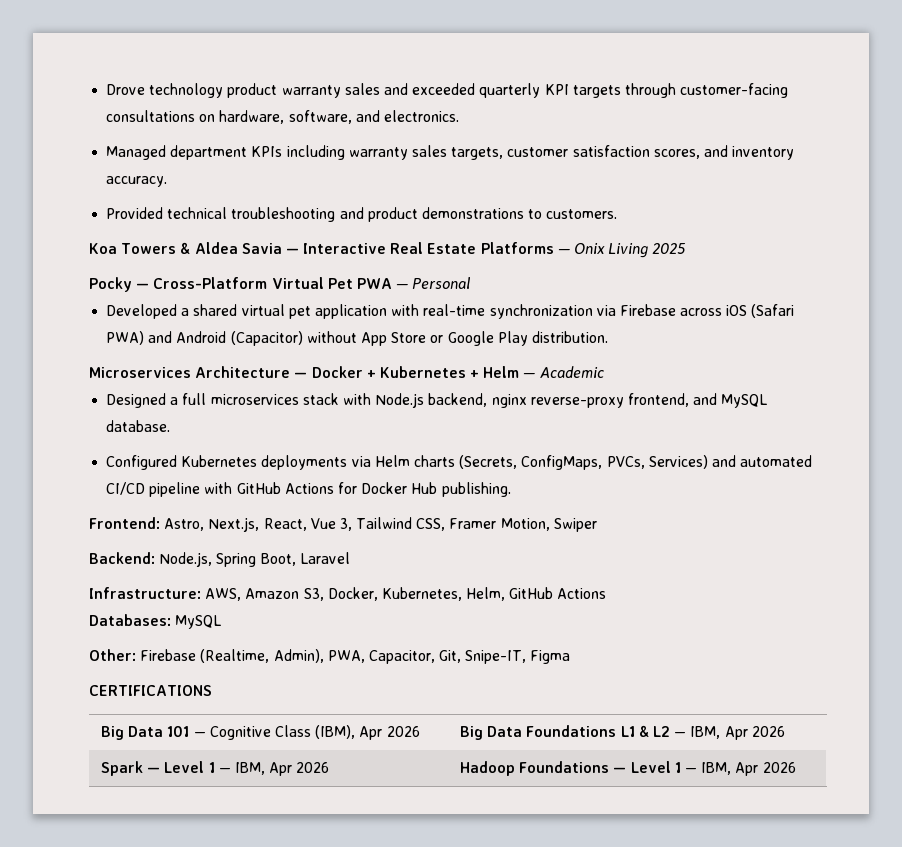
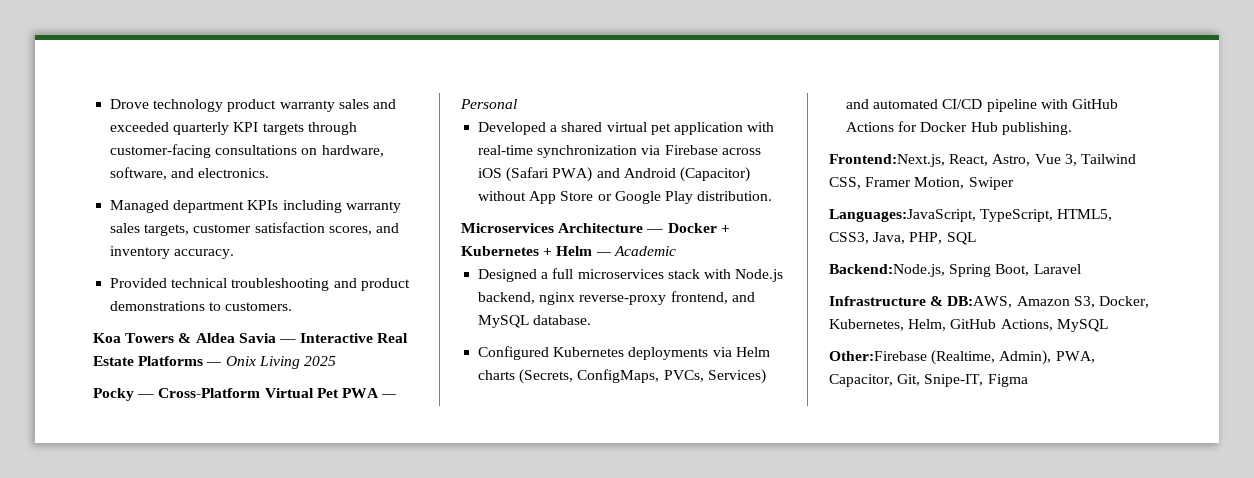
- Frontend: Astro, Next.js, React, Vue 3, Tailwind CSS, Framer Motion, Swiper
+ Frontend:Next.js, React, Astro, Vue 3, Tailwind CSS, Framer Motion, Swiper
- Backend: Node.js, Spring Boot, Laravel
+ Languages:JavaScript, TypeScript, HTML5, CSS3, Java, PHP, SQL
+ Backend:Node.js, Spring Boot, Laravel
- Infrastructure: AWS, Amazon S3, Docker, Kubernetes, Helm, GitHub Actions
- Databases: MySQL
+ Infrastructure & DB:AWS, Amazon S3, Docker, Kubernetes, Helm, GitHub Actions, MySQL
- Other: Firebase (Realtime, Admin), PWA, Capacitor, Git, Snipe-IT, Figma
+ Other:Firebase (Realtime, Admin), PWA, Capacitor, Git, Snipe-IT, Figma
- CERTIFICATIONS
- Big Data 101 — Cognitive Class (IBM), Apr 2026 | Big Data Foundations L1 & L2 — IBM, Apr 2026
- Spark — Level 1 — IBM, Apr 2026 | Hadoop Foundations — Level 1 — IBM, Apr 2026

